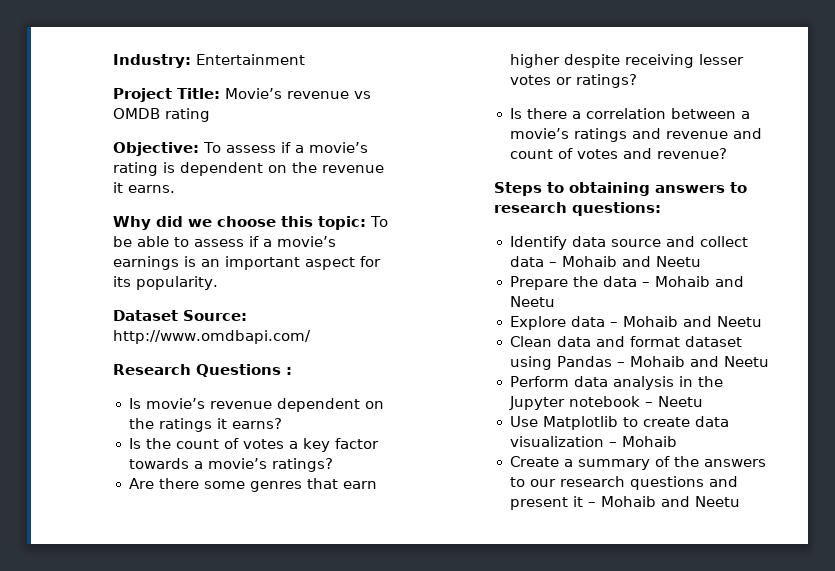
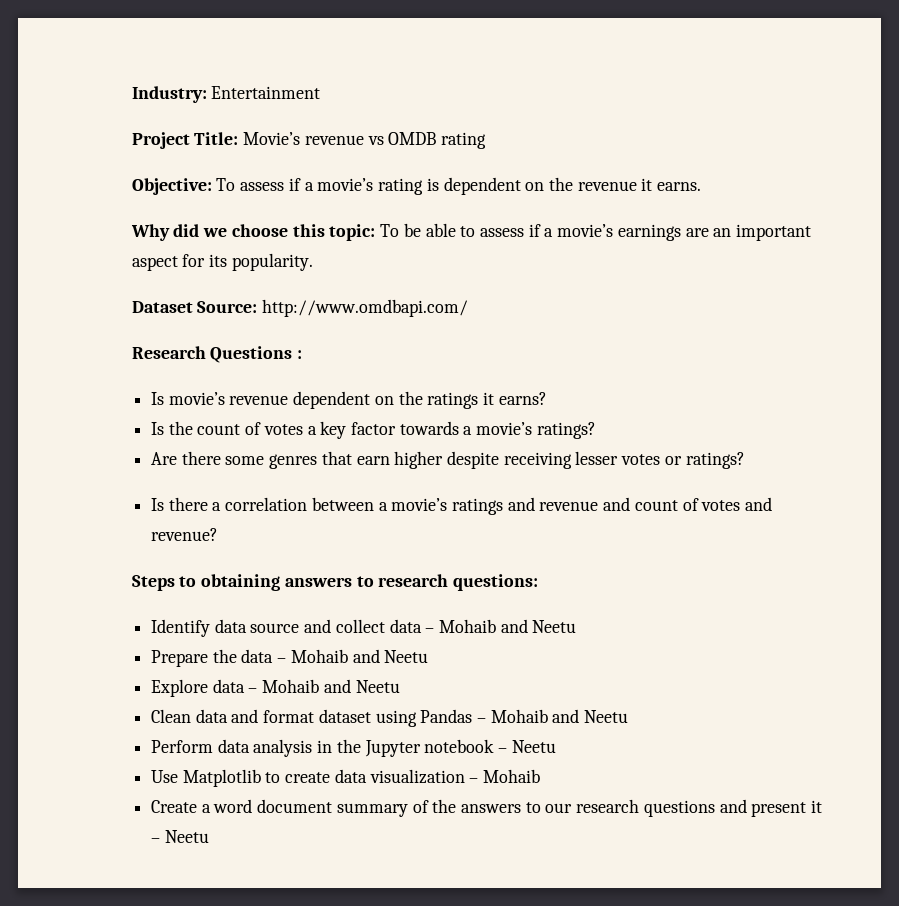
- Why did we choose this topic: To be able to assess if a movie’s earnings is an important aspect for its popularity.
+ Why did we choose this topic: To be able to assess if a movie’s earnings are an important aspect for its popularity.
- Create a summary of the answers to our research questions and present it – Mohaib and Neetu
+ Create a word document summary of the answers to our research questions and present it – Neetu

